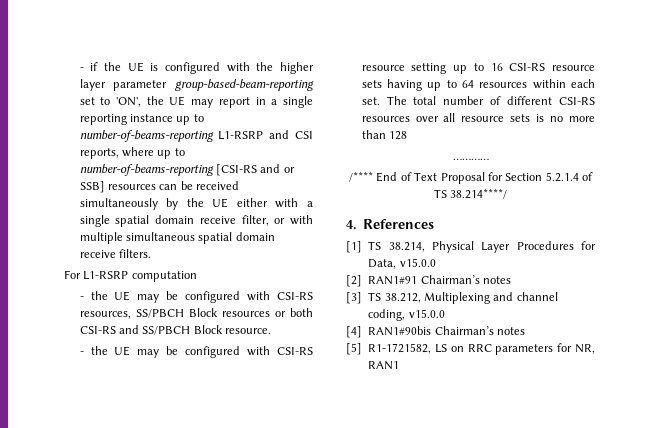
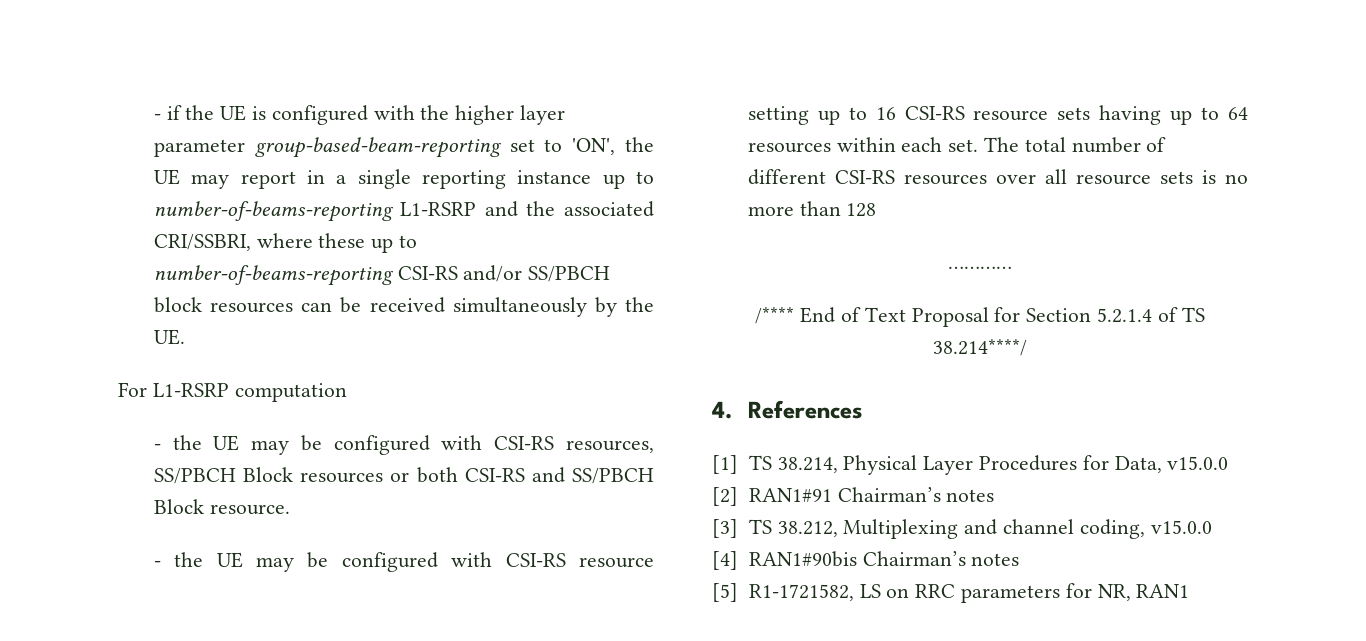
- - if the UE is configured with the higher layer parameter group-based-beam-reporting set to 'ON', the UE may report in a single reporting instance up to number-of-beams-reporting L1-RSRP and CSI reports, where up to number-of-beams-reporting [CSI-RS and or SSB] resources can be received simultaneously by the UE either with a single spatial domain receive filter, or with multiple simultaneous spatial domain receive filters.
+ - if the UE is configured with the higher layer parameter group-based-beam-reporting set to 'ON', the UE may report in a single reporting instance up to number-of-beams-reporting L1-RSRP and the associated CRI/SSBRI, where these up to number-of-beams-reporting CSI-RS and/or SS/PBCH block resources can be received simultaneously by the UE.

